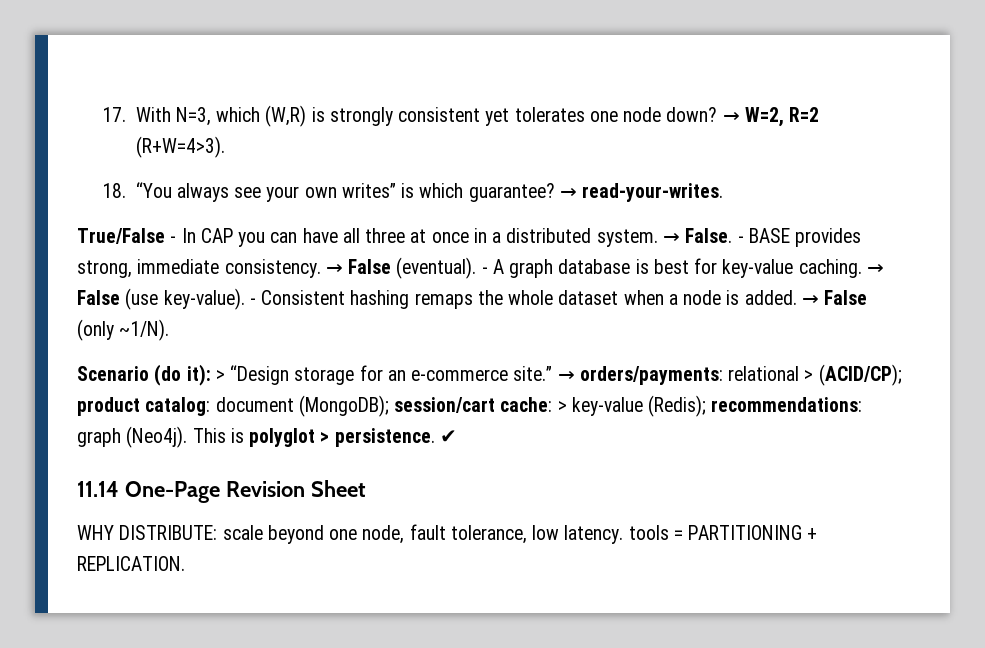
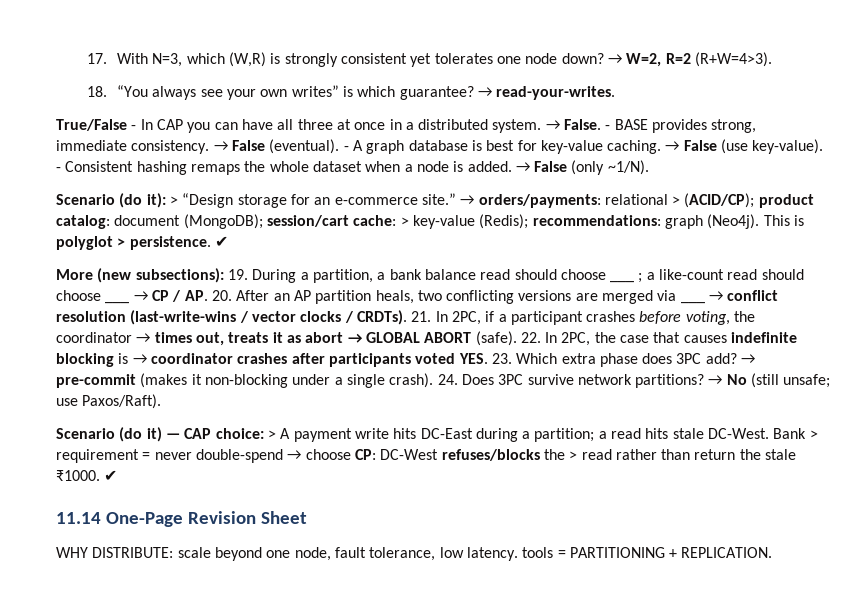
+ More (new subsections): 19. During a partition, a bank balance read should choose ___ ; a like-count read should choose ___ → CP / AP. 20. After an AP partition heals, two conflicting versions are merged via ___ → conflict resolution (last-write-wins / vector clocks / CRDTs). 21. In 2PC, if a participant crashes before voting, the coordinator → times out, treats it as abort → GLOBAL ABORT (safe). 22. In 2PC, the case that causes indefinite blocking is → coordinator crashes after participants voted YES. 23. Which extra phase does 3PC add? → pre-commit (makes it non-blocking under a single crash). 24. Does 3PC survive network partitions? → No (still unsafe; use Paxos/Raft).
+ Scenario (do it) — CAP choice: > A payment write hits DC-East during a partition; a read hits stale DC-West. Bank > requirement = never double-spend → choose CP: DC-West refuses/blocks the > read rather than return the stale ₹1000. ✔

